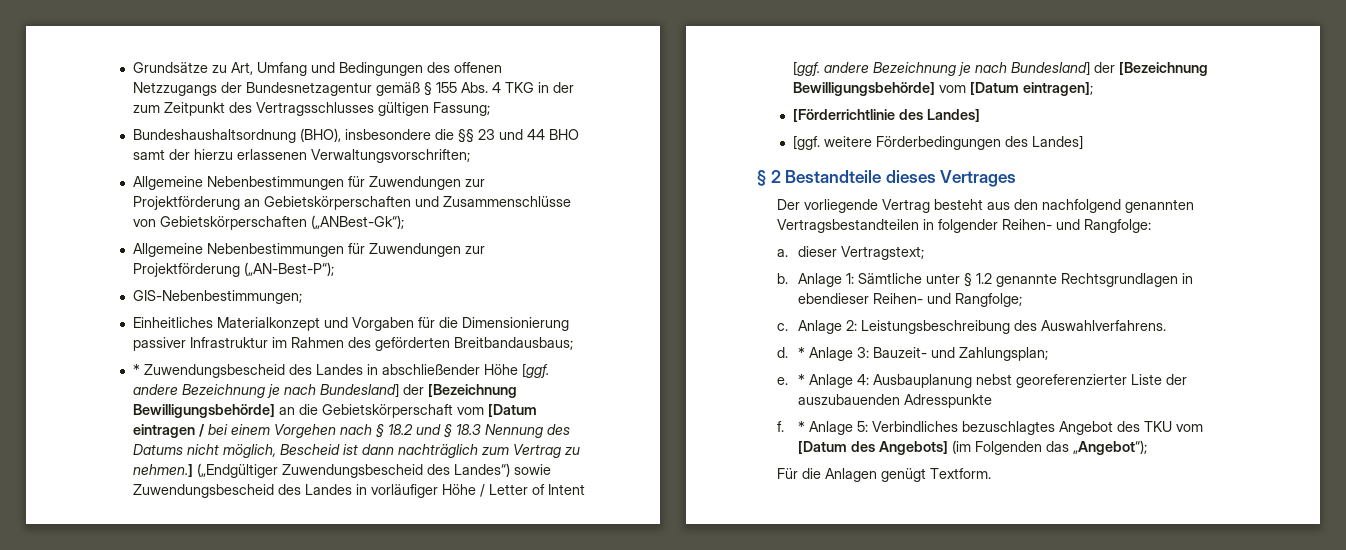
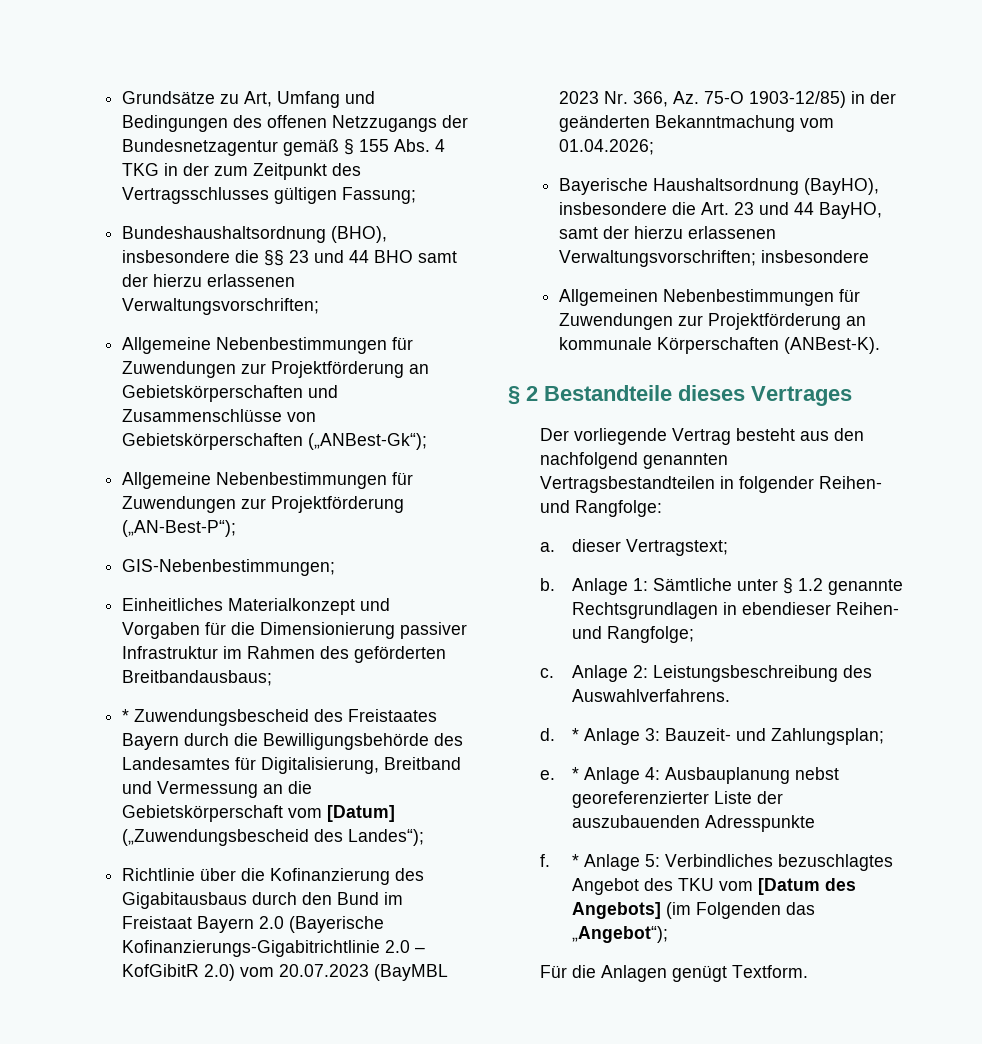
- * Zuwendungsbescheid des Landes in abschließender Höhe [ggf. andere Bezeichnung je nach Bundesland] der [Bezeichnung Bewilligungsbehörde] an die Gebietskörperschaft vom [Datum eintragen / bei einem Vorgehen nach § 18.2 und § 18.3 Nennung des Datums nicht möglich, Bescheid ist dann nachträglich zum Vertrag zu nehmen.] („Endgültiger Zuwendungsbescheid des Landes“) sowie Zuwendungsbescheid des Landes in vorläufiger Höhe / Letter of Intent [ggf. andere Bezeichnung je nach Bundesland] der [Bezeichnung Bewilligungsbehörde] vom [Datum eintragen];
- [Förderrichtlinie des Landes]
- [ggf. weitere Förderbedingungen des Landes]
+ * Zuwendungsbescheid des Freistaates Bayern durch die Bewilligungsbehörde des Landesamtes für Digitalisierung, Breitband und Vermessung an die Gebietskörperschaft vom [Datum] („Zuwendungsbescheid des Landes“);
+ Richtlinie über die Kofinanzierung des Gigabitausbaus durch den Bund im Freistaat Bayern 2.0 (Bayerische Kofinanzierungs-Gigabitrichtlinie 2.0 – KofGibitR 2.0) vom 20.07.2023 (BayMBL 2023 Nr. 366, Az. 75-O 1903-12/85) in der geänderten Bekanntmachung vom 01.04.2026;
+ Bayerische Haushaltsordnung (BayHO), insbesondere die Art. 23 und 44 BayHO, samt der hierzu erlassenen Verwaltungsvorschriften; insbesondere
+ Allgemeinen Nebenbestimmungen für Zuwendungen zur Projektförderung an kommunale Körperschaften (ANBest-K).

